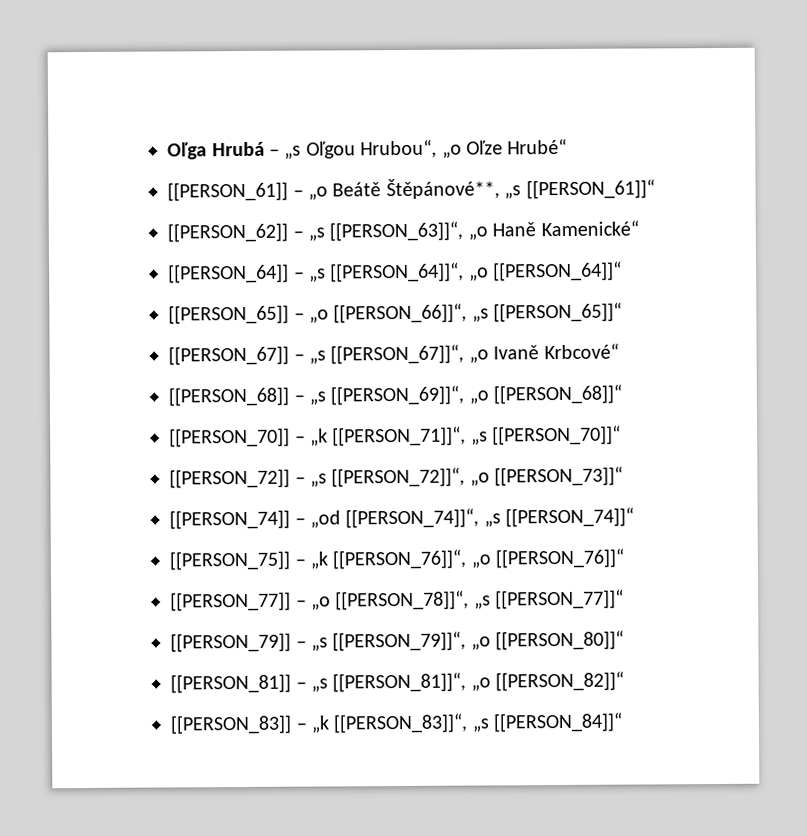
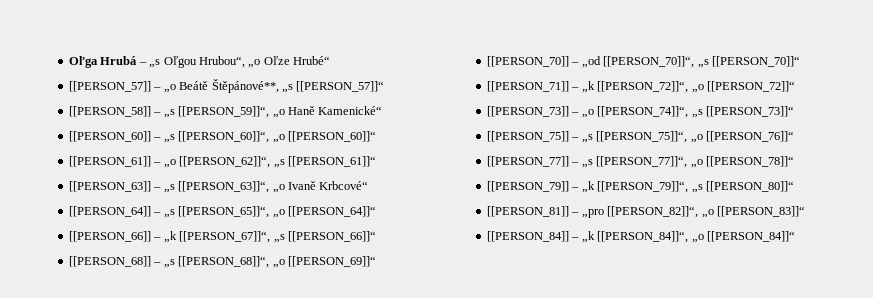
- [[PERSON_61]] – „o Beátě Štěpánové**, „s [[PERSON_61]]“
+ [[PERSON_57]] – „o Beátě Štěpánové**, „s [[PERSON_57]]“
+ [[PERSON_58]] – „s [[PERSON_59]]“, „o Haně Kamenické“
+ [[PERSON_60]] – „s [[PERSON_60]]“, „o [[PERSON_60]]“
+ [[PERSON_61]] – „o [[PERSON_62]]“, „s [[PERSON_61]]“
- [[PERSON_62]] – „s [[PERSON_63]]“, „o Haně Kamenické“
+ [[PERSON_63]] – „s [[PERSON_63]]“, „o Ivaně Krbcové“
- [[PERSON_64]] – „s [[PERSON_64]]“, „o [[PERSON_64]]“
+ [[PERSON_64]] – „s [[PERSON_65]]“, „o [[PERSON_64]]“
- [[PERSON_65]] – „o [[PERSON_66]]“, „s [[PERSON_65]]“
- [[PERSON_67]] – „s [[PERSON_67]]“, „o Ivaně Krbcové“
+ [[PERSON_66]] – „k [[PERSON_67]]“, „s [[PERSON_66]]“
- [[PERSON_68]] – „s [[PERSON_69]]“, „o [[PERSON_68]]“
+ [[PERSON_68]] – „s [[PERSON_68]]“, „o [[PERSON_69]]“
- [[PERSON_70]] – „k [[PERSON_71]]“, „s [[PERSON_70]]“
+ [[PERSON_70]] – „od [[PERSON_70]]“, „s [[PERSON_70]]“
- [[PERSON_72]] – „s [[PERSON_72]]“, „o [[PERSON_73]]“
- [[PERSON_74]] – „od [[PERSON_74]]“, „s [[PERSON_74]]“
+ [[PERSON_71]] – „k [[PERSON_72]]“, „o [[PERSON_72]]“
+ [[PERSON_73]] – „o [[PERSON_74]]“, „s [[PERSON_73]]“
- [[PERSON_75]] – „k [[PERSON_76]]“, „o [[PERSON_76]]“
+ [[PERSON_75]] – „s [[PERSON_75]]“, „o [[PERSON_76]]“
- [[PERSON_77]] – „o [[PERSON_78]]“, „s [[PERSON_77]]“
+ [[PERSON_77]] – „s [[PERSON_77]]“, „o [[PERSON_78]]“
- [[PERSON_79]] – „s [[PERSON_79]]“, „o [[PERSON_80]]“
+ [[PERSON_79]] – „k [[PERSON_79]]“, „s [[PERSON_80]]“
- [[PERSON_81]] – „s [[PERSON_81]]“, „o [[PERSON_82]]“
- [[PERSON_83]] – „k [[PERSON_83]]“, „s [[PERSON_84]]“
+ [[PERSON_81]] – „pro [[PERSON_82]]“, „o [[PERSON_83]]“
+ [[PERSON_84]] – „k [[PERSON_84]]“, „o [[PERSON_84]]“

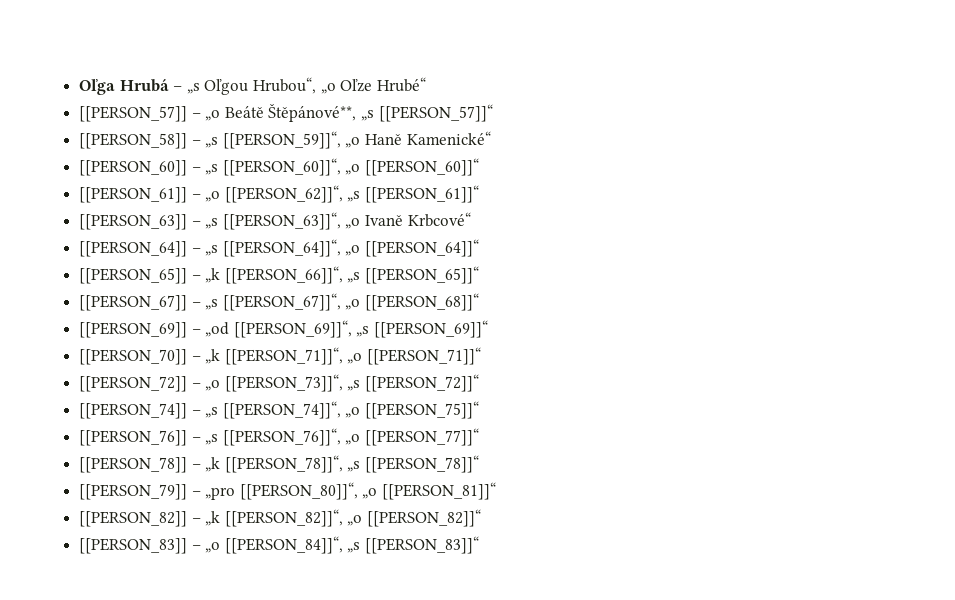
- [[PERSON_64]] – „s [[PERSON_65]]“, „o [[PERSON_64]]“
+ [[PERSON_64]] – „s [[PERSON_64]]“, „o [[PERSON_64]]“
- [[PERSON_66]] – „k [[PERSON_67]]“, „s [[PERSON_66]]“
- [[PERSON_68]] – „s [[PERSON_68]]“, „o [[PERSON_69]]“
- [[PERSON_70]] – „od [[PERSON_70]]“, „s [[PERSON_70]]“
- [[PERSON_71]] – „k [[PERSON_72]]“, „o [[PERSON_72]]“
- [[PERSON_73]] – „o [[PERSON_74]]“, „s [[PERSON_73]]“
- [[PERSON_75]] – „s [[PERSON_75]]“, „o [[PERSON_76]]“
- [[PERSON_77]] – „s [[PERSON_77]]“, „o [[PERSON_78]]“
- [[PERSON_79]] – „k [[PERSON_79]]“, „s [[PERSON_80]]“
- [[PERSON_81]] – „pro [[PERSON_82]]“, „o [[PERSON_83]]“
- [[PERSON_84]] – „k [[PERSON_84]]“, „o [[PERSON_84]]“
+ [[PERSON_65]] – „k [[PERSON_66]]“, „s [[PERSON_65]]“
+ [[PERSON_67]] – „s [[PERSON_67]]“, „o [[PERSON_68]]“
+ [[PERSON_69]] – „od [[PERSON_69]]“, „s [[PERSON_69]]“
+ [[PERSON_70]] – „k [[PERSON_71]]“, „o [[PERSON_71]]“
+ [[PERSON_72]] – „o [[PERSON_73]]“, „s [[PERSON_72]]“
+ [[PERSON_74]] – „s [[PERSON_74]]“, „o [[PERSON_75]]“
+ [[PERSON_76]] – „s [[PERSON_76]]“, „o [[PERSON_77]]“
+ [[PERSON_78]] – „k [[PERSON_78]]“, „s [[PERSON_78]]“
+ [[PERSON_79]] – „pro [[PERSON_80]]“, „o [[PERSON_81]]“
+ [[PERSON_82]] – „k [[PERSON_82]]“, „o [[PERSON_82]]“
+ [[PERSON_83]] – „o [[PERSON_84]]“, „s [[PERSON_83]]“

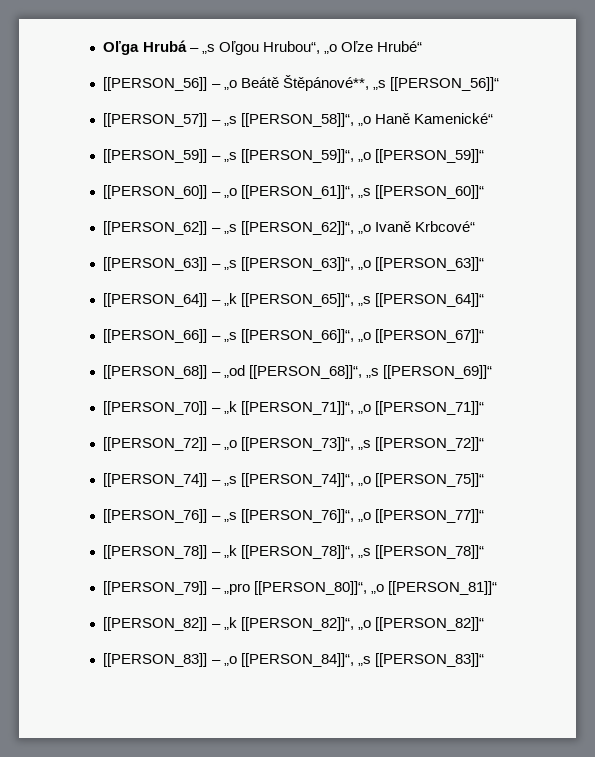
- [[PERSON_57]] – „o Beátě Štěpánové**, „s [[PERSON_57]]“
- [[PERSON_58]] – „s [[PERSON_59]]“, „o Haně Kamenické“
+ [[PERSON_56]] – „o Beátě Štěpánové**, „s [[PERSON_56]]“
+ [[PERSON_57]] – „s [[PERSON_58]]“, „o Haně Kamenické“
+ [[PERSON_59]] – „s [[PERSON_59]]“, „o [[PERSON_59]]“
- [[PERSON_60]] – „s [[PERSON_60]]“, „o [[PERSON_60]]“
- [[PERSON_61]] – „o [[PERSON_62]]“, „s [[PERSON_61]]“
+ [[PERSON_60]] – „o [[PERSON_61]]“, „s [[PERSON_60]]“
+ [[PERSON_62]] – „s [[PERSON_62]]“, „o Ivaně Krbcové“
- [[PERSON_63]] – „s [[PERSON_63]]“, „o Ivaně Krbcové“
+ [[PERSON_63]] – „s [[PERSON_63]]“, „o [[PERSON_63]]“
- [[PERSON_64]] – „s [[PERSON_64]]“, „o [[PERSON_64]]“
- [[PERSON_65]] – „k [[PERSON_66]]“, „s [[PERSON_65]]“
- [[PERSON_67]] – „s [[PERSON_67]]“, „o [[PERSON_68]]“
- [[PERSON_69]] – „od [[PERSON_69]]“, „s [[PERSON_69]]“
+ [[PERSON_64]] – „k [[PERSON_65]]“, „s [[PERSON_64]]“
+ [[PERSON_66]] – „s [[PERSON_66]]“, „o [[PERSON_67]]“
+ [[PERSON_68]] – „od [[PERSON_68]]“, „s [[PERSON_69]]“

